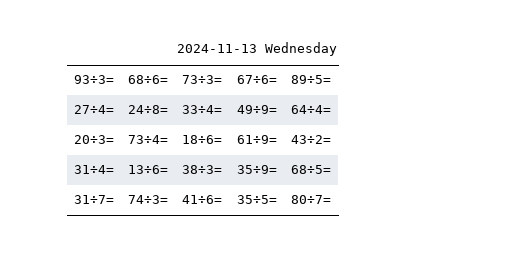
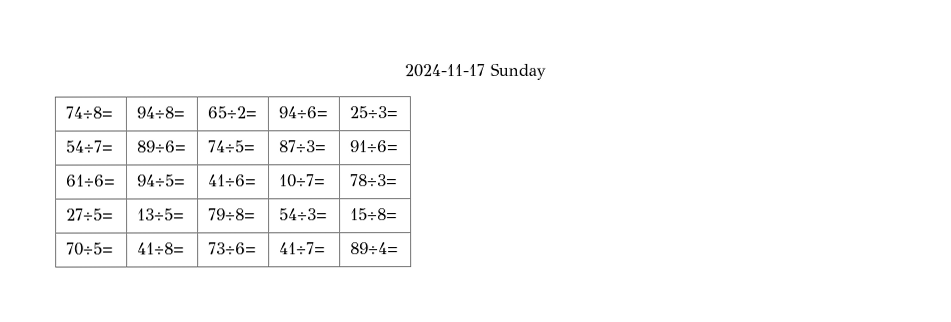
- 2024-11-13 Wednesday
- 93÷3= | 68÷6= | 73÷3= | 67÷6= | 89÷5=
- 27÷4= | 24÷8= | 33÷4= | 49÷9= | 64÷4=
- 20÷3= | 73÷4= | 18÷6= | 61÷9= | 43÷2=
- 31÷4= | 13÷6= | 38÷3= | 35÷9= | 68÷5=
- 31÷7= | 74÷3= | 41÷6= | 35÷5= | 80÷7=
+ 2024-11-17 Sunday
+ 74÷8= | 94÷8= | 65÷2= | 94÷6= | 25÷3=
+ 54÷7= | 89÷6= | 74÷5= | 87÷3= | 91÷6=
+ 61÷6= | 94÷5= | 41÷6= | 10÷7= | 78÷3=
+ 27÷5= | 13÷5= | 79÷8= | 54÷3= | 15÷8=
+ 70÷5= | 41÷8= | 73÷6= | 41÷7= | 89÷4=

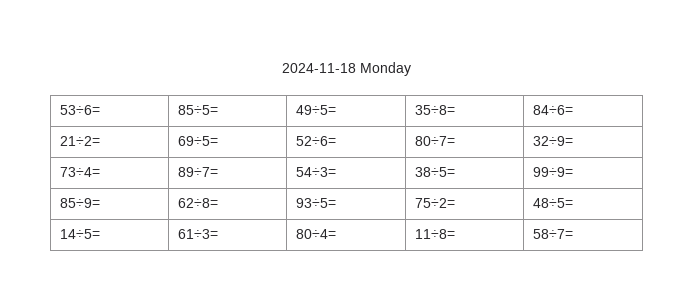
- 2024-11-17 Sunday
- 74÷8= | 94÷8= | 65÷2= | 94÷6= | 25÷3=
- 54÷7= | 89÷6= | 74÷5= | 87÷3= | 91÷6=
- 61÷6= | 94÷5= | 41÷6= | 10÷7= | 78÷3=
- 27÷5= | 13÷5= | 79÷8= | 54÷3= | 15÷8=
- 70÷5= | 41÷8= | 73÷6= | 41÷7= | 89÷4=
+ 2024-11-18 Monday
+ 53÷6= | 85÷5= | 49÷5= | 35÷8= | 84÷6=
+ 21÷2= | 69÷5= | 52÷6= | 80÷7= | 32÷9=
+ 73÷4= | 89÷7= | 54÷3= | 38÷5= | 99÷9=
+ 85÷9= | 62÷8= | 93÷5= | 75÷2= | 48÷5=
+ 14÷5= | 61÷3= | 80÷4= | 11÷8= | 58÷7=

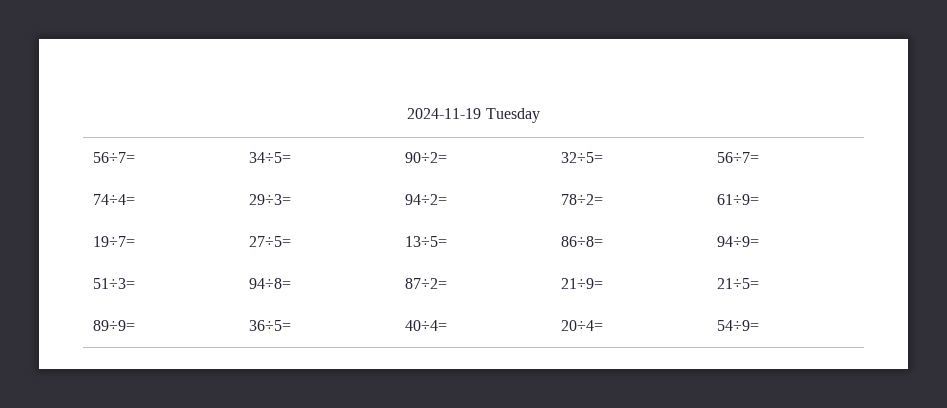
- 2024-11-18 Monday
- 53÷6= | 85÷5= | 49÷5= | 35÷8= | 84÷6=
- 21÷2= | 69÷5= | 52÷6= | 80÷7= | 32÷9=
- 73÷4= | 89÷7= | 54÷3= | 38÷5= | 99÷9=
- 85÷9= | 62÷8= | 93÷5= | 75÷2= | 48÷5=
- 14÷5= | 61÷3= | 80÷4= | 11÷8= | 58÷7=
+ 2024-11-19 Tuesday
+ 56÷7= | 34÷5= | 90÷2= | 32÷5= | 56÷7=
+ 74÷4= | 29÷3= | 94÷2= | 78÷2= | 61÷9=
+ 19÷7= | 27÷5= | 13÷5= | 86÷8= | 94÷9=
+ 51÷3= | 94÷8= | 87÷2= | 21÷9= | 21÷5=
+ 89÷9= | 36÷5= | 40÷4= | 20÷4= | 54÷9=

